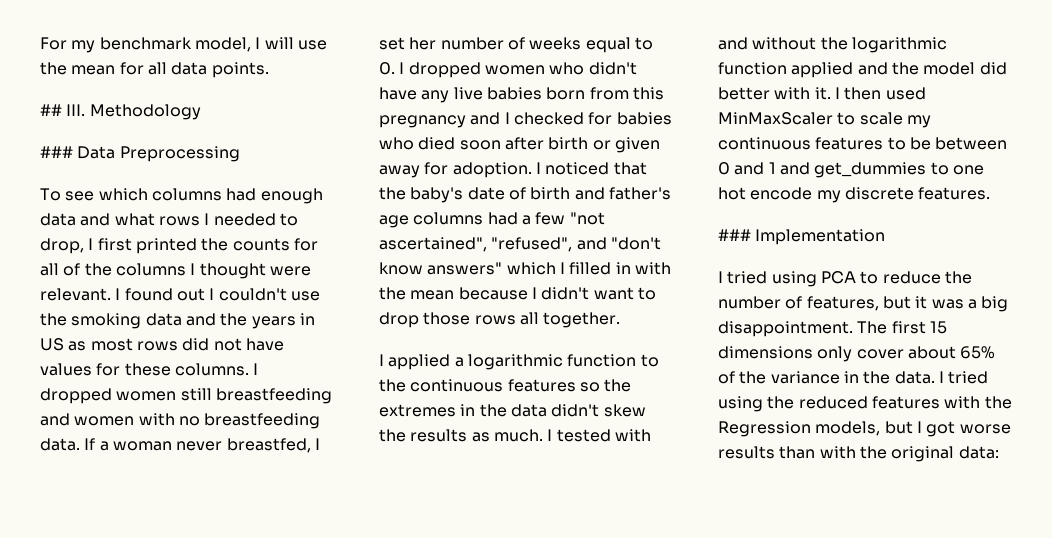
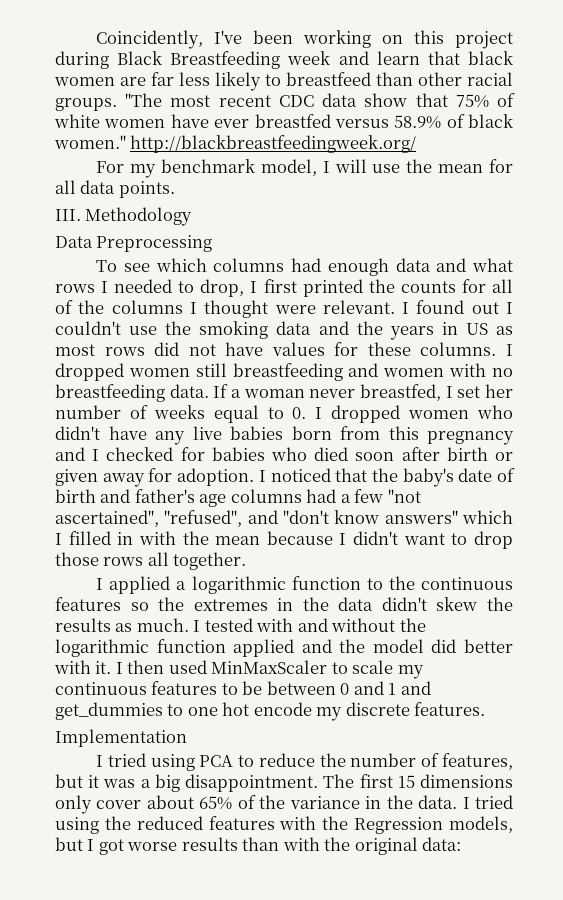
+ Coincidently, I've been working on this project during Black Breastfeeding week and learn that black women are far less likely to breastfeed than other racial groups. "The most recent CDC data show that 75% of white women have ever breastfed versus 58.9% of black women." http://blackbreastfeedingweek.org/
- ## III. Methodology
+ III. Methodology
- ### Data Preprocessing
+ Data Preprocessing
- ### Implementation
+ Implementation

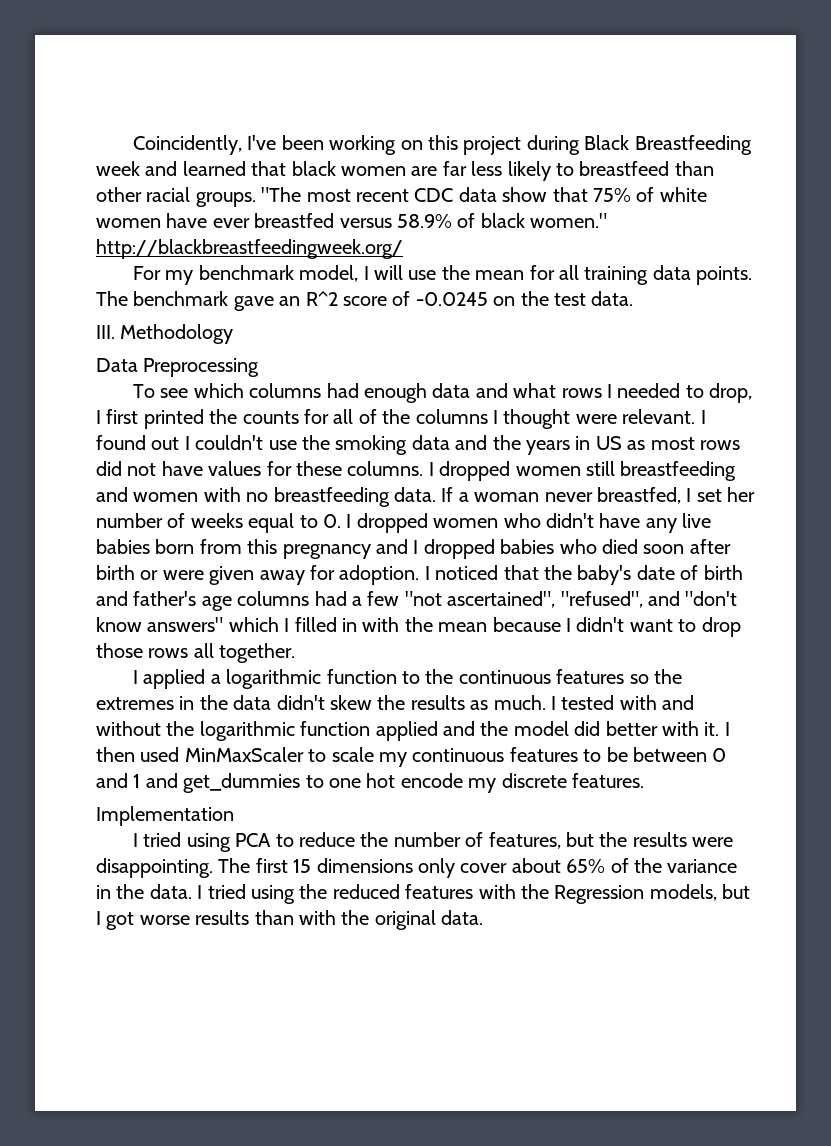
- Coincidently, I've been working on this project during Black Breastfeeding week and learn that black women are far less likely to breastfeed than other racial groups.
+ Coincidently, I've been working on this project during Black Breastfeeding week and learned that black women are far less likely to breastfeed than other racial groups.
- For my benchmark model, I will use the mean for all data points.
+ For my benchmark model, I will use the mean for all training data points. The benchmark gave an R^2 score of -0.0245 on the test data.
- If a woman never breastfed, I set her number of weeks equal to 0. I dropped women who didn't have any live babies born from this pregnancy and I checked for babies who died soon after birth or given away for adoption.
+ If a woman never breastfed, I set her number of weeks equal to 0. I dropped women who didn't have any live babies born from this pregnancy and I dropped babies who died soon after birth or were given away for adoption.
- I tried using PCA to reduce the number of features, but it was a big disappointment.
+ I tried using PCA to reduce the number of features, but the results were disappointing.
- I tried using the reduced features with the Regression models, but I got worse results than with the original data:
+ I tried using the reduced features with the Regression models, but I got worse results than with the original data.

